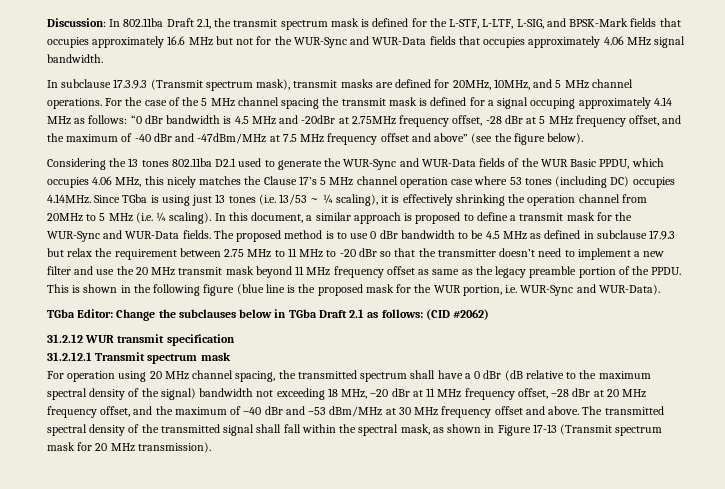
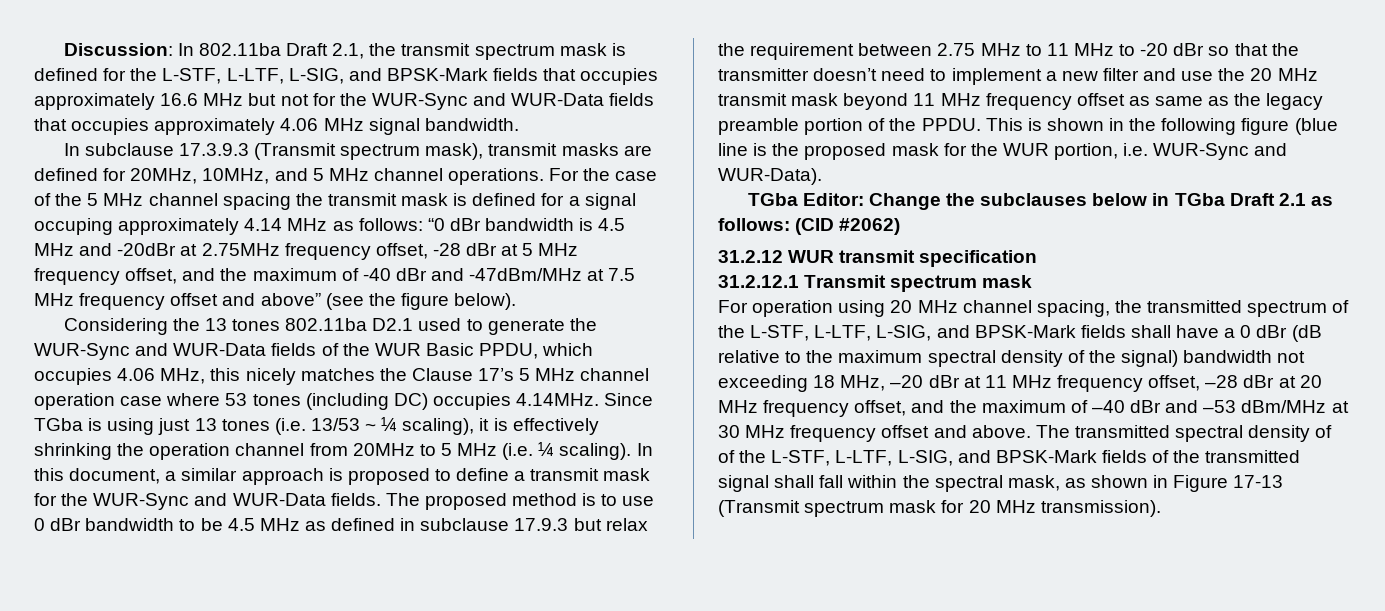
- For operation using 20 MHz channel spacing, the transmitted spectrum shall have a 0 dBr (dB relative to the maximum spectral density of the signal) bandwidth not exceeding 18 MHz, –20 dBr at 11 MHz frequency offset, –28 dBr at 20 MHz frequency offset, and the maximum of –40 dBr and –53 dBm/MHz at 30 MHz frequency offset and above.
+ For operation using 20 MHz channel spacing, the transmitted spectrum of the L-STF, L-LTF, L-SIG, and BPSK-Mark fields shall have a 0 dBr (dB relative to the maximum spectral density of the signal) bandwidth not exceeding 18 MHz, –20 dBr at 11 MHz frequency offset, –28 dBr at 20 MHz frequency offset, and the maximum of –40 dBr and –53 dBm/MHz at 30 MHz frequency offset and above.
- The transmitted spectral density of the transmitted signal shall fall within the spectral mask, as shown in Figure 17-13 (Transmit spectrum mask for 20 MHz transmission).
+ The transmitted spectral density of of the L-STF, L-LTF, L-SIG, and BPSK-Mark fields of the transmitted signal shall fall within the spectral mask, as shown in Figure 17-13 (Transmit spectrum mask for 20 MHz transmission).

